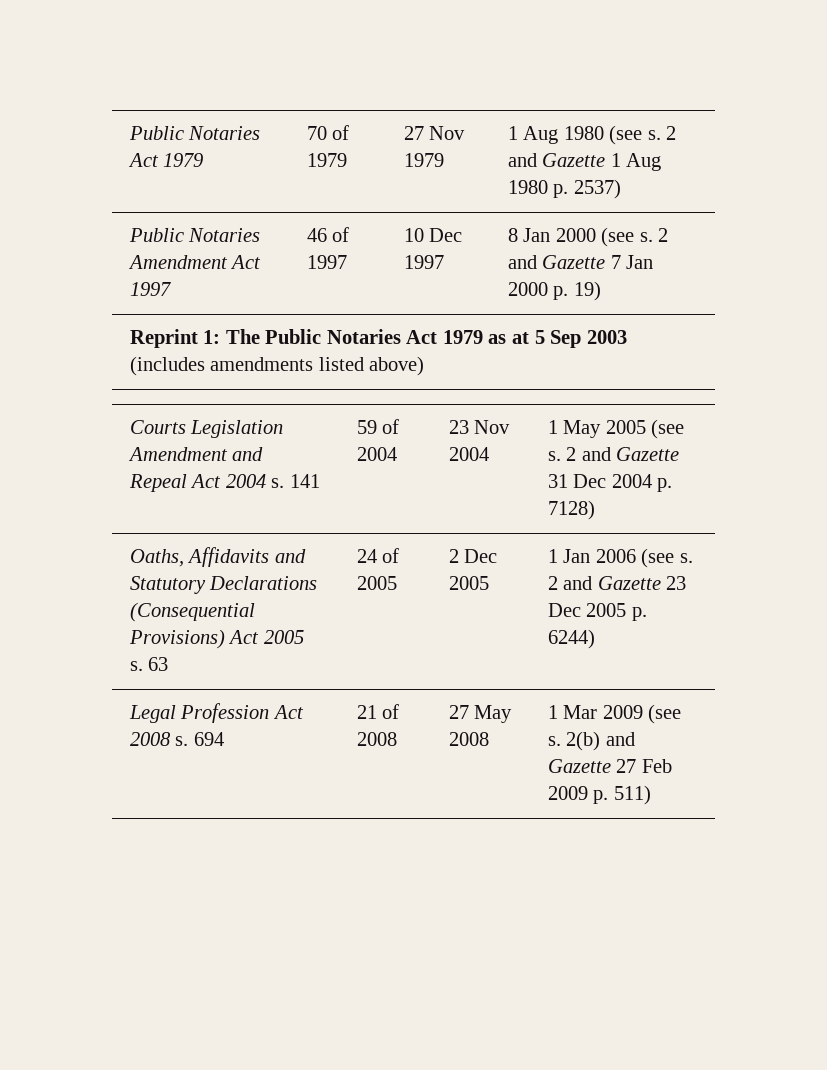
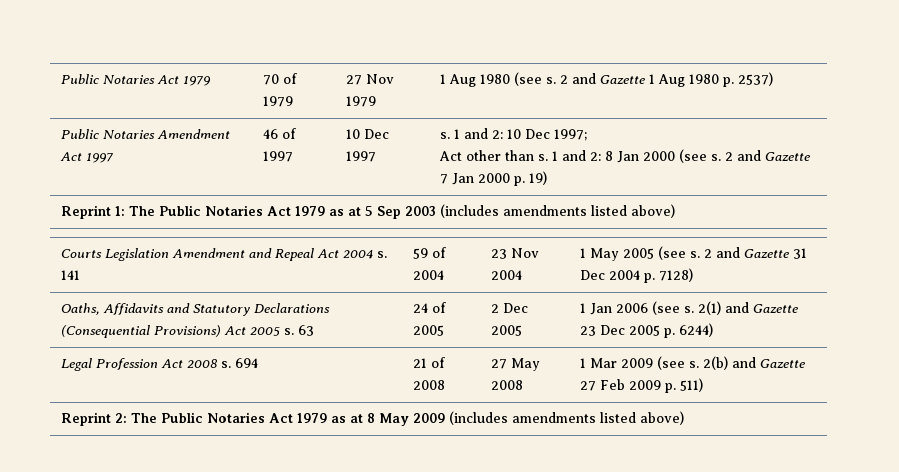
- Public Notaries Amendment Act 1997 | 46 of 1997 | 10 Dec 1997 | 8 Jan 2000 (see s. 2 and Gazette 7 Jan 2000 p. 19)
+ Public Notaries Amendment Act 1997 | 46 of 1997 | 10 Dec 1997 | s. 1 and 2: 10 Dec 1997;
+ Act other than s. 1 and 2: 8 Jan 2000 (see s. 2 and Gazette 7 Jan 2000 p. 19)
- Oaths, Affidavits and Statutory Declarations (Consequential Provisions) Act 2005 s. 63 | 24 of 2005 | 2 Dec 2005 | 1 Jan 2006 (see s. 2 and Gazette 23 Dec 2005 p. 6244)
+ Oaths, Affidavits and Statutory Declarations (Consequential Provisions) Act 2005 s. 63 | 24 of 2005 | 2 Dec 2005 | 1 Jan 2006 (see s. 2(1) and Gazette 23 Dec 2005 p. 6244)
+ Reprint 2: The Public Notaries Act 1979 as at 8 May 2009 (includes amendments listed above)

